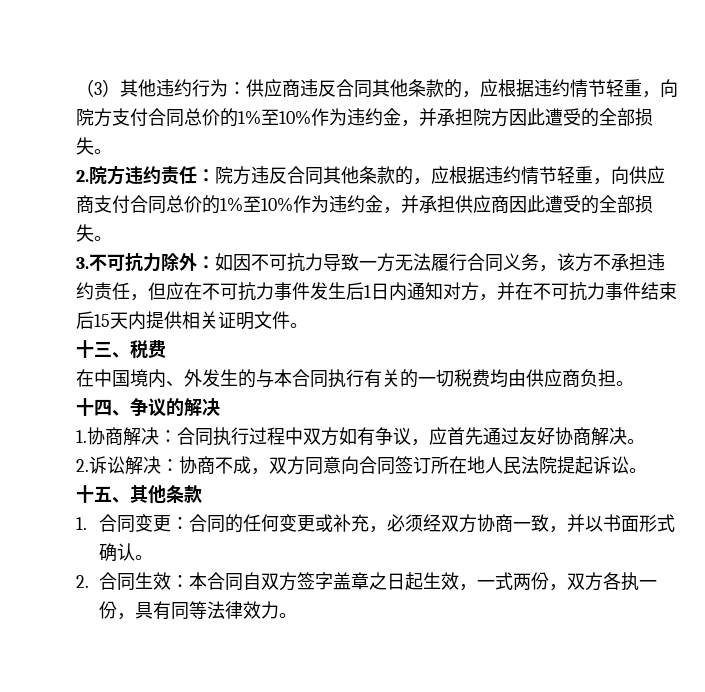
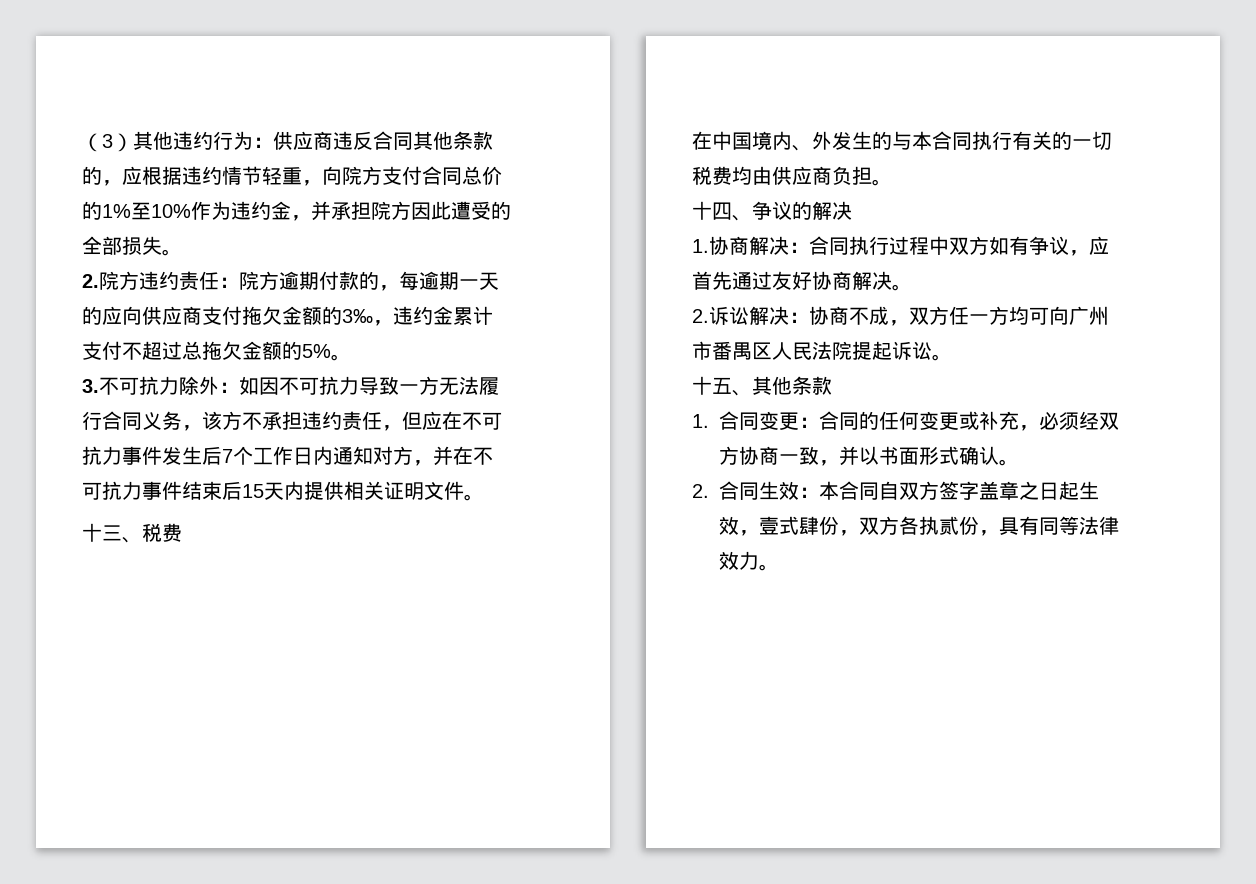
- 2.院方违约责任：院方违反合同其他条款的，应根据违约情节轻重，向供应商支付合同总价的1%至10%作为违约金，并承担供应商因此遭受的全部损失。
+ 2.院方违约责任：院方逾期付款的，每逾期一天的应向供应商支付拖欠金额的3‰，违约金累计支付不超过总拖欠金额的5%。
- 3.不可抗力除外：如因不可抗力导致一方无法履行合同义务，该方不承担违约责任，但应在不可抗力事件发生后1日内通知对方，并在不可抗力事件结束后15天内提供相关证明文件。
+ 3.不可抗力除外：如因不可抗力导致一方无法履行合同义务，该方不承担违约责任，但应在不可抗力事件发生后7个工作日内通知对方，并在不可抗力事件结束后15天内提供相关证明文件。
- 2.诉讼解决：协商不成，双方同意向合同签订所在地人民法院提起诉讼。
+ 2.诉讼解决：协商不成，双方任一方均可向广州市番禺区人民法院提起诉讼。
- 2.合同生效：本合同自双方签字盖章之日起生效，一式两份，双方各执一份，具有同等法律效力。
+ 2.合同生效：本合同自双方签字盖章之日起生效，壹式肆份，双方各执贰份，具有同等法律效力。

